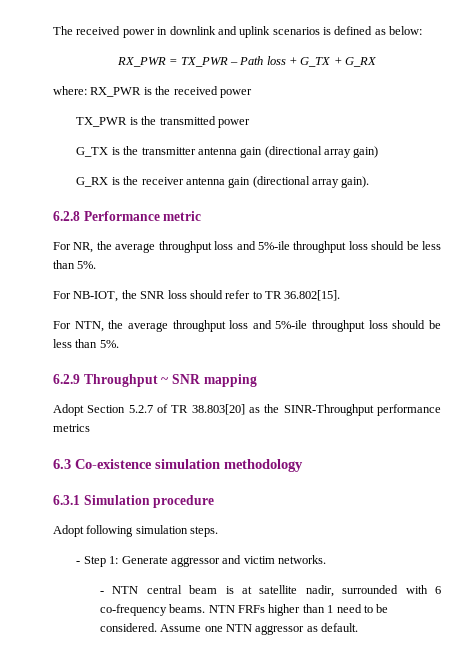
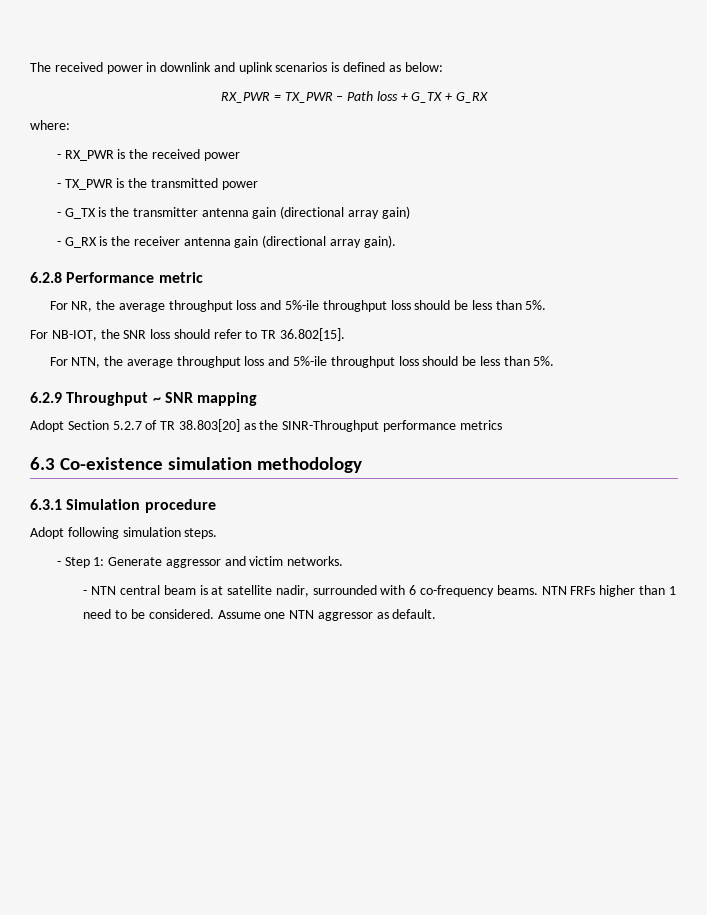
- where: RX_PWR is the received power
+ where:
+ - RX_PWR is the received power
- TX_PWR is the transmitted power
+ - TX_PWR is the transmitted power
- G_TX is the transmitter antenna gain (directional array gain)
+ - G_TX is the transmitter antenna gain (directional array gain)
- G_RX is the receiver antenna gain (directional array gain).
+ - G_RX is the receiver antenna gain (directional array gain).

